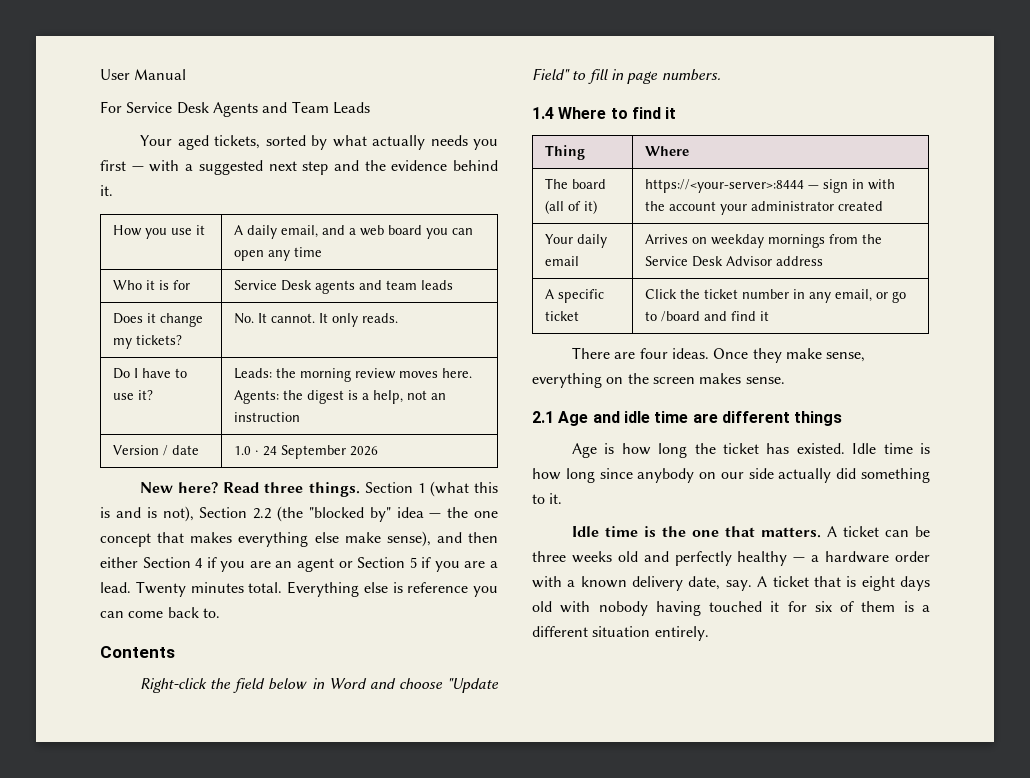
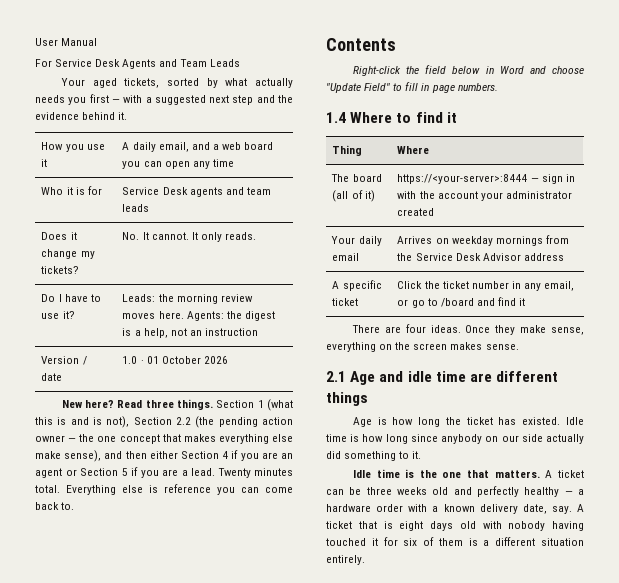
- Version / date | 1.0 · 24 September 2026
+ Version / date | 1.0 · 01 October 2026
- Section 1 (what this is and is not), Section 2.2 (the "blocked by" idea — the one concept that makes everything else make sense), and then either Section 4 if you are an agent or Section 5 if you are a lead.
+ Section 1 (what this is and is not), Section 2.2 (the pending action owner — the one concept that makes everything else make sense), and then either Section 4 if you are an agent or Section 5 if you are a lead.

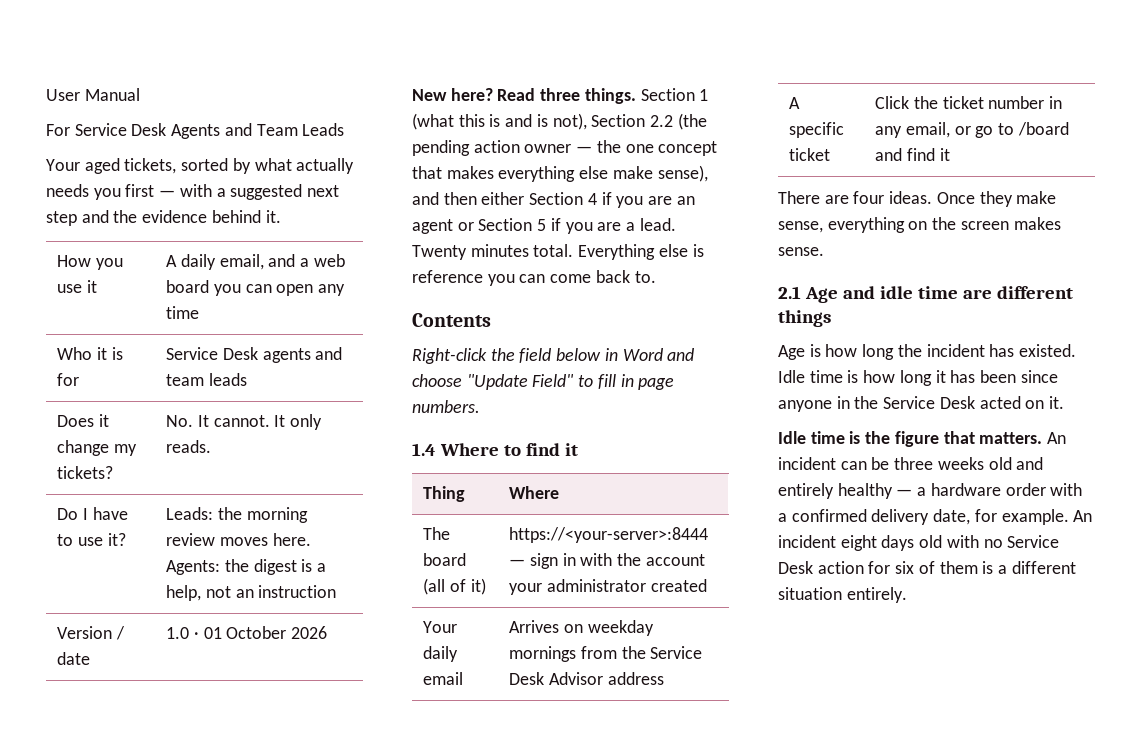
- Age is how long the ticket has existed.
+ Age is how long the incident has existed.
- Idle time is how long since anybody on our side actually did something to it.
+ Idle time is how long it has been since anyone in the Service Desk acted on it.
- Idle time is the one that matters.
+ Idle time is the figure that matters.
- A ticket can be three weeks old and perfectly healthy — a hardware order with a known delivery date, say. A ticket that is eight days old with nobody having touched it for six of them is a different situation entirely.
+ An incident can be three weeks old and entirely healthy — a hardware order with a confirmed delivery date, for example. An incident eight days old with no Service Desk action for six of them is a different situation entirely.

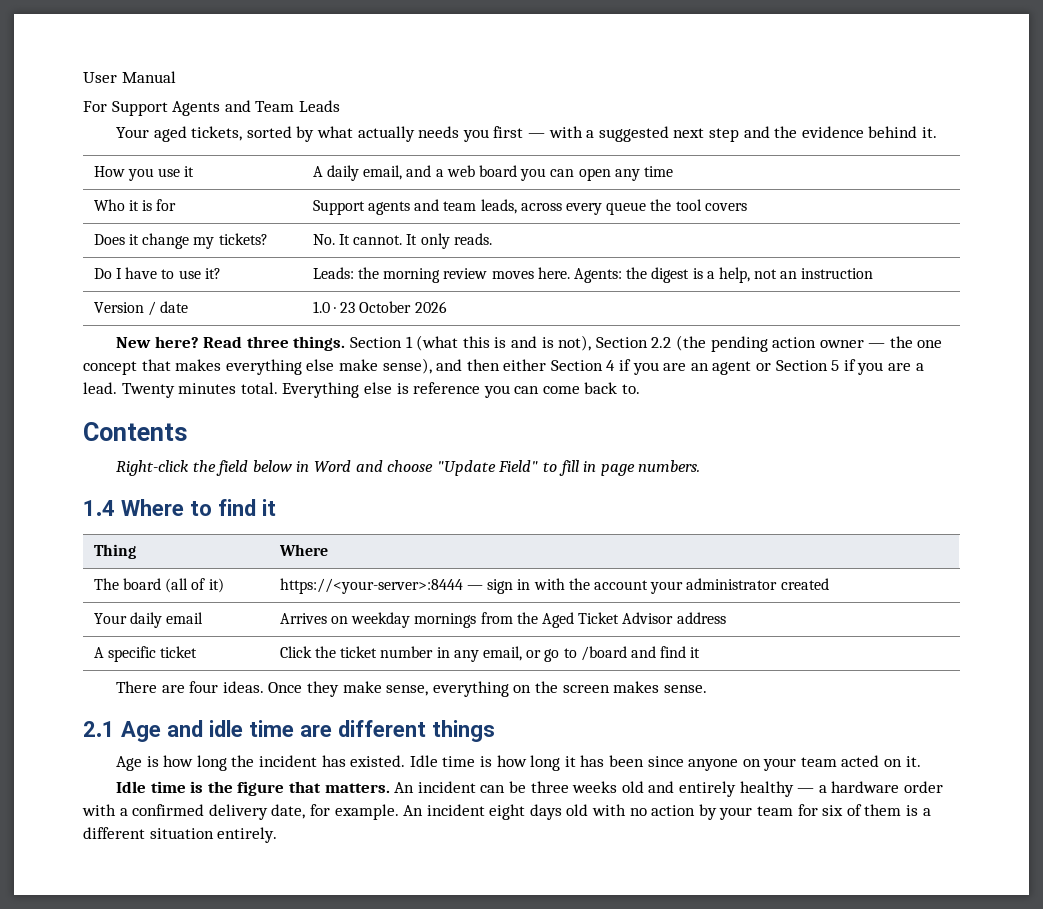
- For Service Desk Agents and Team Leads
+ For Support Agents and Team Leads
- Who it is for | Service Desk agents and team leads
+ Who it is for | Support agents and team leads, across every queue the tool covers
- Version / date | 1.0 · 01 October 2026
+ Version / date | 1.0 · 23 October 2026
- Your daily email | Arrives on weekday mornings from the Service Desk Advisor address
+ Your daily email | Arrives on weekday mornings from the Aged Ticket Advisor address
- Idle time is how long it has been since anyone in the Service Desk acted on it.
+ Idle time is how long it has been since anyone on your team acted on it.
- An incident eight days old with no Service Desk action for six of them is a different situation entirely.
+ An incident eight days old with no action by your team for six of them is a different situation entirely.

